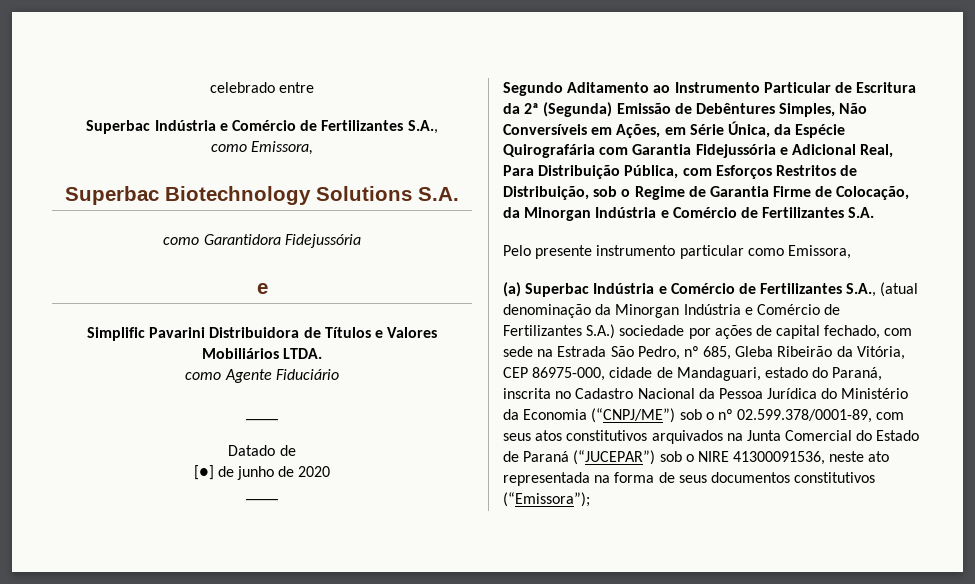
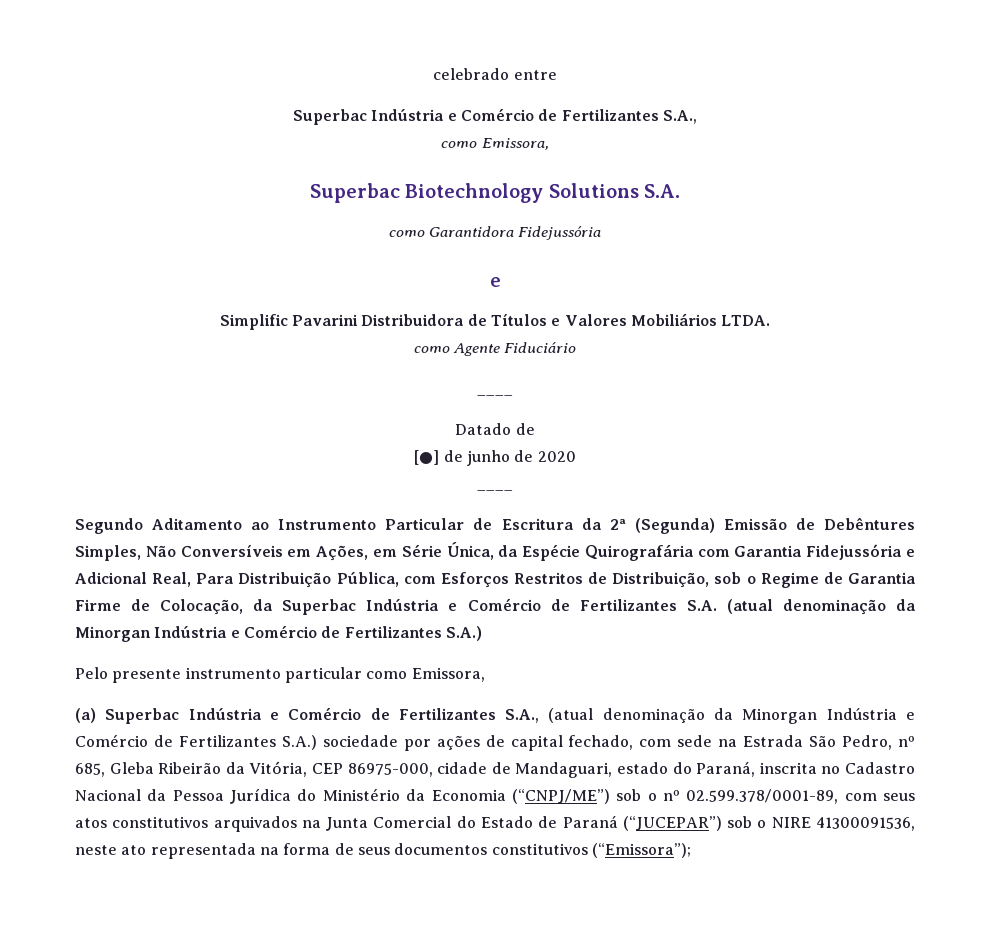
- Segundo Aditamento ao Instrumento Particular de Escritura da 2ª (Segunda) Emissão de Debêntures Simples, Não Conversíveis em Ações, em Série Única, da Espécie Quirografária com Garantia Fidejussória e Adicional Real, Para Distribuição Pública, com Esforços Restritos de Distribuição, sob o Regime de Garantia Firme de Colocação, da Minorgan Indústria e Comércio de Fertilizantes S.A.
+ Segundo Aditamento ao Instrumento Particular de Escritura da 2ª (Segunda) Emissão de Debêntures Simples, Não Conversíveis em Ações, em Série Única, da Espécie Quirografária com Garantia Fidejussória e Adicional Real, Para Distribuição Pública, com Esforços Restritos de Distribuição, sob o Regime de Garantia Firme de Colocação, da Superbac Indústria e Comércio de Fertilizantes S.A. (atual denominação da Minorgan Indústria e Comércio de Fertilizantes S.A.)

